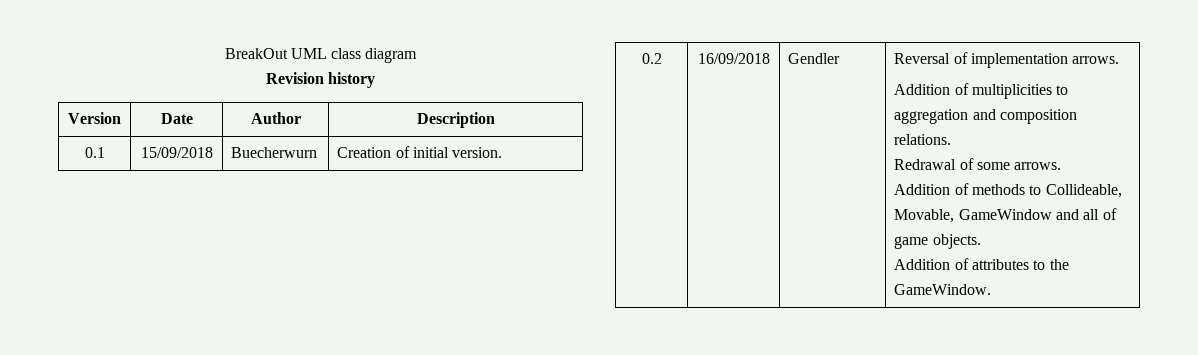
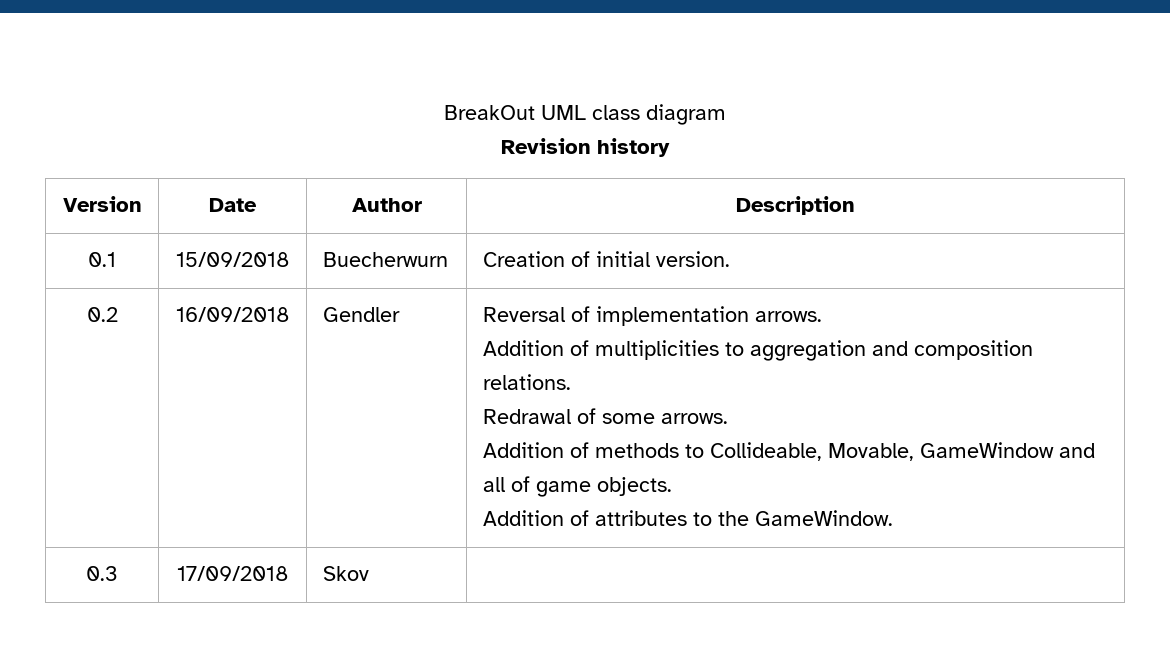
+ 0.3 | 17/09/2018 | Skov |

